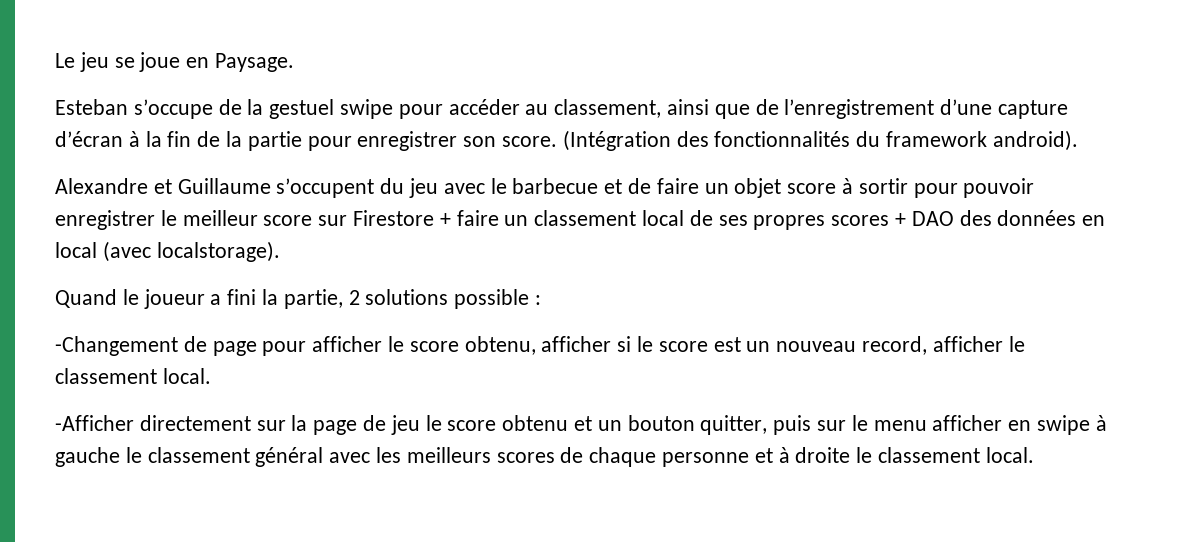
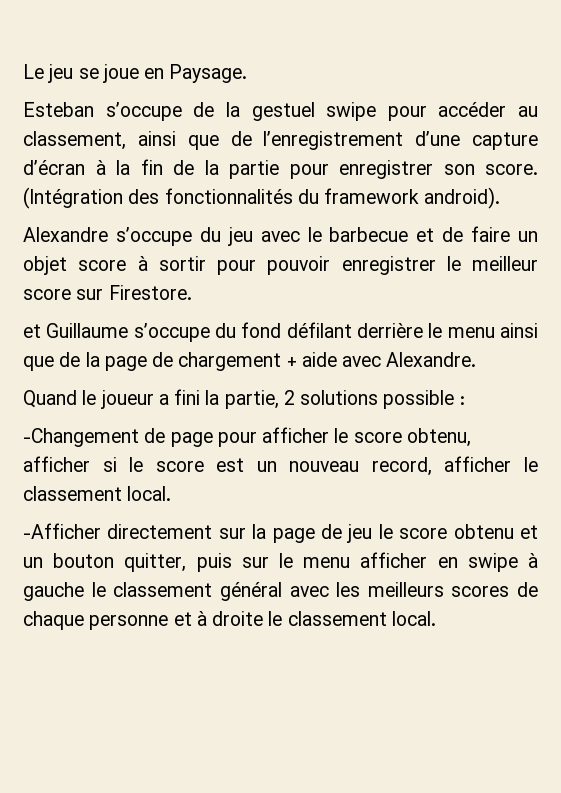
- Alexandre et Guillaume s’occupent du jeu avec le barbecue et de faire un objet score à sortir pour pouvoir enregistrer le meilleur score sur Firestore + faire un classement local de ses propres scores + DAO des données en local (avec localstorage).
+ Alexandre s’occupe du jeu avec le barbecue et de faire un objet score à sortir pour pouvoir enregistrer le meilleur score sur Firestore.
+ et Guillaume s’occupe du fond défilant derrière le menu ainsi que de la page de chargement + aide avec Alexandre.

